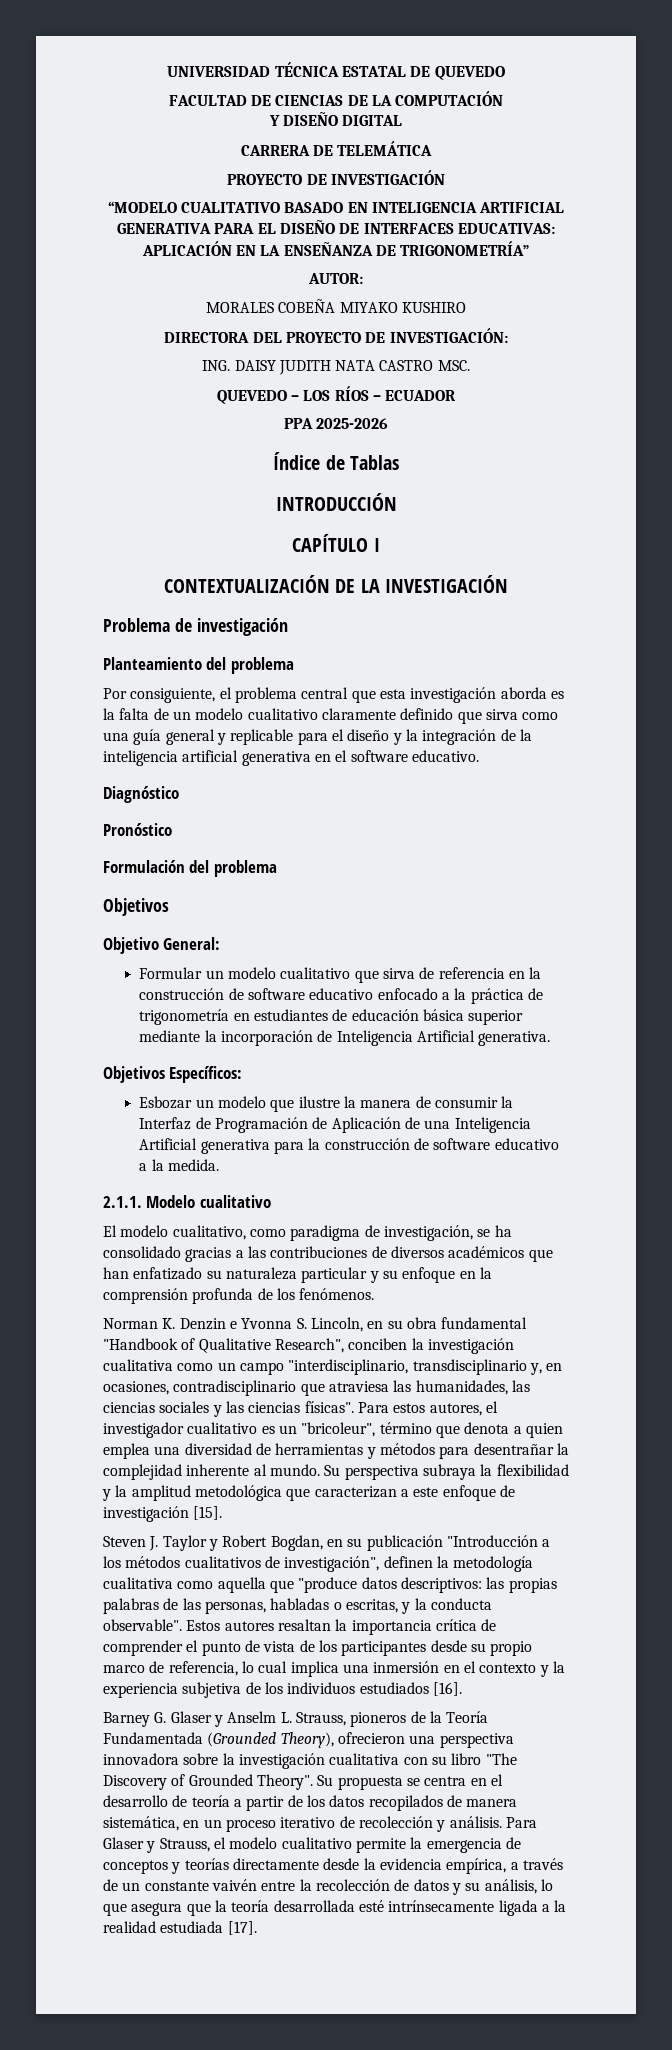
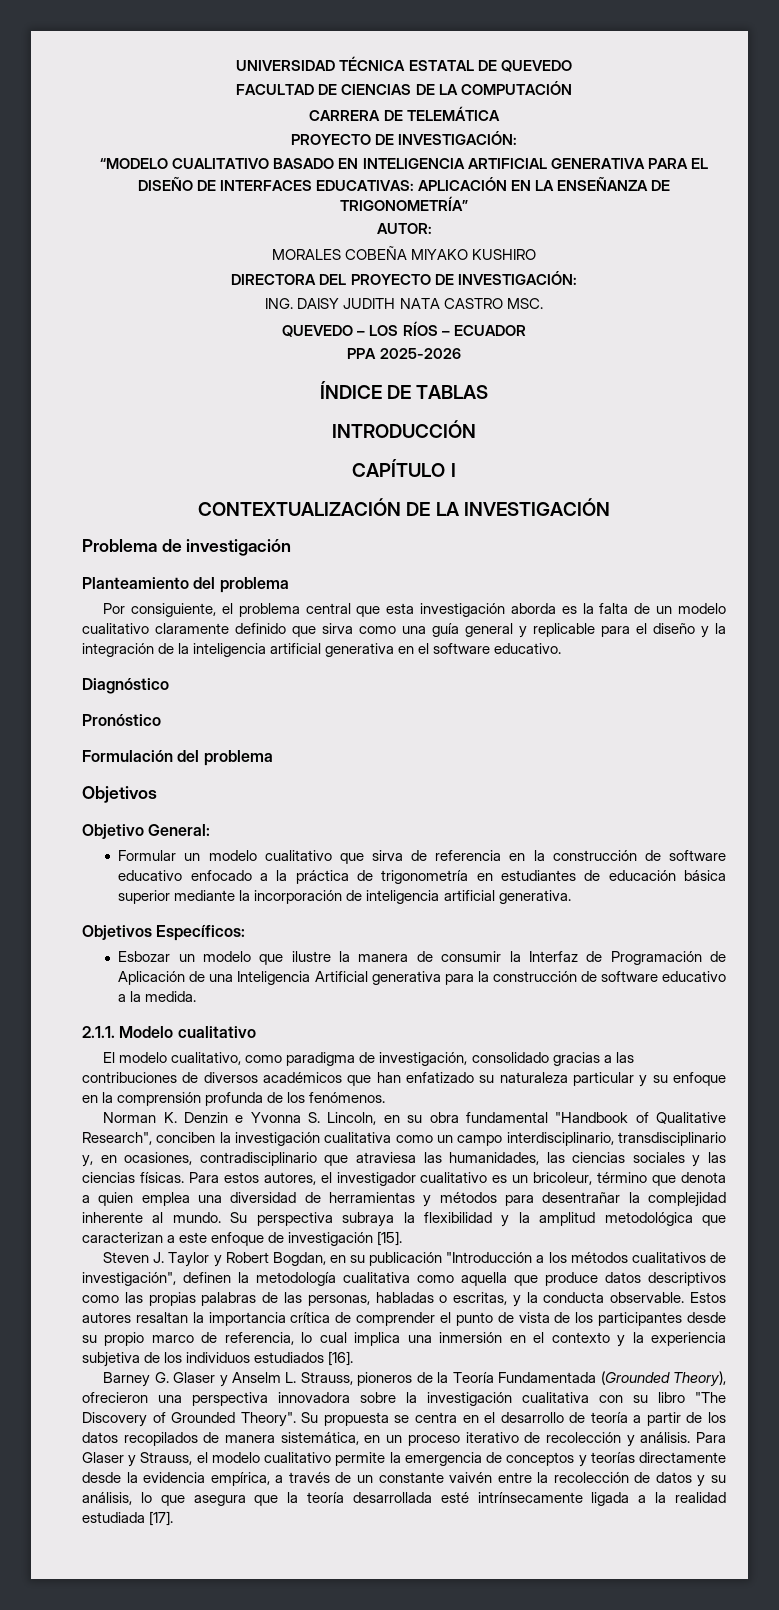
- Y DISEÑO DIGITAL
  CARRERA DE TELEMÁTICA
- PROYECTO DE INVESTIGACIÓN
+ PROYECTO DE INVESTIGACIÓN:
- Índice de Tablas
+ ÍNDICE DE TABLAS
- Formular un modelo cualitativo que sirva de referencia en la construcción de software educativo enfocado a la práctica de trigonometría en estudiantes de educación básica superior mediante la incorporación de Inteligencia Artificial generativa.
+ Formular un modelo cualitativo que sirva de referencia en la construcción de software educativo enfocado a la práctica de trigonometría en estudiantes de educación básica superior mediante la incorporación de inteligencia artificial generativa.
- El modelo cualitativo, como paradigma de investigación, se ha consolidado gracias a las contribuciones de diversos académicos que han enfatizado su naturaleza particular y su enfoque en la comprensión profunda de los fenómenos.
+ El modelo cualitativo, como paradigma de investigación, consolidado gracias a las contribuciones de diversos académicos que han enfatizado su naturaleza particular y su enfoque en la comprensión profunda de los fenómenos.
- Norman K. Denzin e Yvonna S. Lincoln, en su obra fundamental "Handbook of Qualitative Research", conciben la investigación cualitativa como un campo "interdisciplinario, transdisciplinario y, en ocasiones, contradisciplinario que atraviesa las humanidades, las ciencias sociales y las ciencias físicas".
+ Norman K. Denzin e Yvonna S. Lincoln, en su obra fundamental "Handbook of Qualitative Research", conciben la investigación cualitativa como un campo interdisciplinario, transdisciplinario y, en ocasiones, contradisciplinario que atraviesa las humanidades, las ciencias sociales y las ciencias físicas.
- Para estos autores, el investigador cualitativo es un "bricoleur", término que denota a quien emplea una diversidad de herramientas y métodos para desentrañar la complejidad inherente al mundo.
+ Para estos autores, el investigador cualitativo es un bricoleur, término que denota a quien emplea una diversidad de herramientas y métodos para desentrañar la complejidad inherente al mundo.
- Steven J. Taylor y Robert Bogdan, en su publicación "Introducción a los métodos cualitativos de investigación", definen la metodología cualitativa como aquella que "produce datos descriptivos: las propias palabras de las personas, habladas o escritas, y la conducta observable".
+ Steven J. Taylor y Robert Bogdan, en su publicación "Introducción a los métodos cualitativos de investigación", definen la metodología cualitativa como aquella que produce datos descriptivos como las propias palabras de las personas, habladas o escritas, y la conducta observable.

